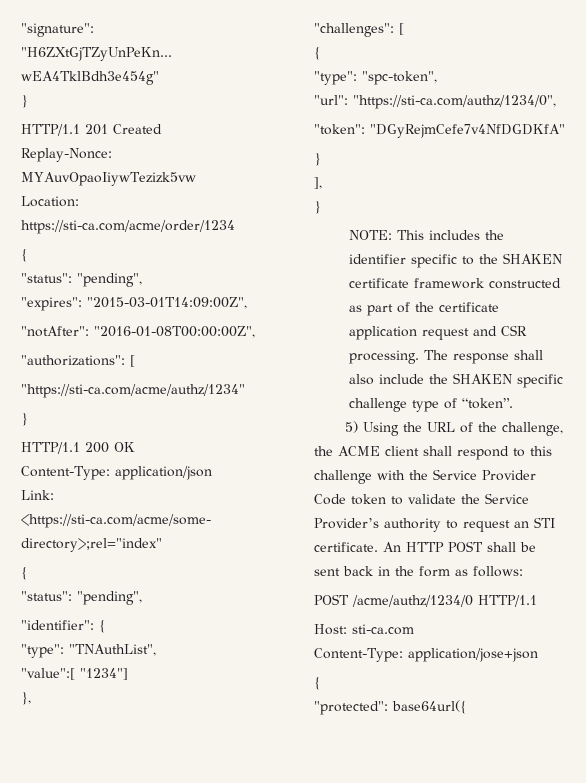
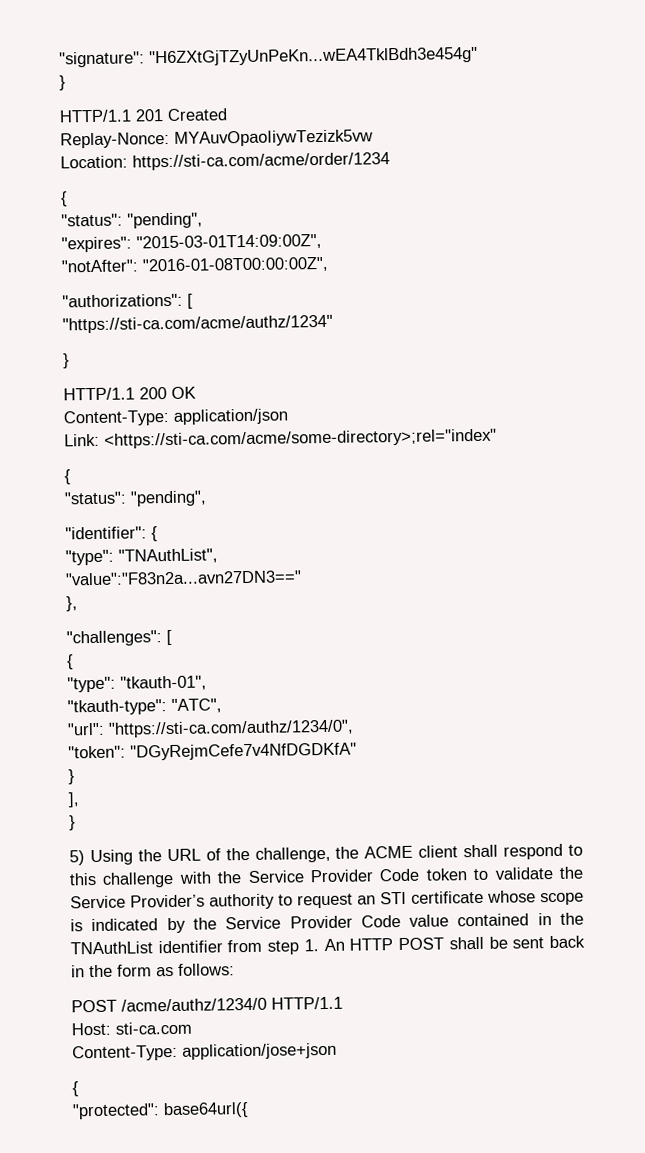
- "value":[ "1234"]
+ "value":"F83n2a...avn27DN3=="
- "type": "spc-token",
+ "type": "tkauth-01",
+ "tkauth-type": "ATC",
- NOTE: This includes the identifier specific to the SHAKEN certificate framework constructed as part of the certificate application request and CSR processing. The response shall also include the SHAKEN specific challenge type of “token”.
- 5) Using the URL of the challenge, the ACME client shall respond to this challenge with the Service Provider Code token to validate the Service Provider’s authority to request an STI certificate. An HTTP POST shall be sent back in the form as follows:
+ 5) Using the URL of the challenge, the ACME client shall respond to this challenge with the Service Provider Code token to validate the Service Provider’s authority to request an STI certificate whose scope is indicated by the Service Provider Code value contained in the TNAuthList identifier from step 1. An HTTP POST shall be sent back in the form as follows:

